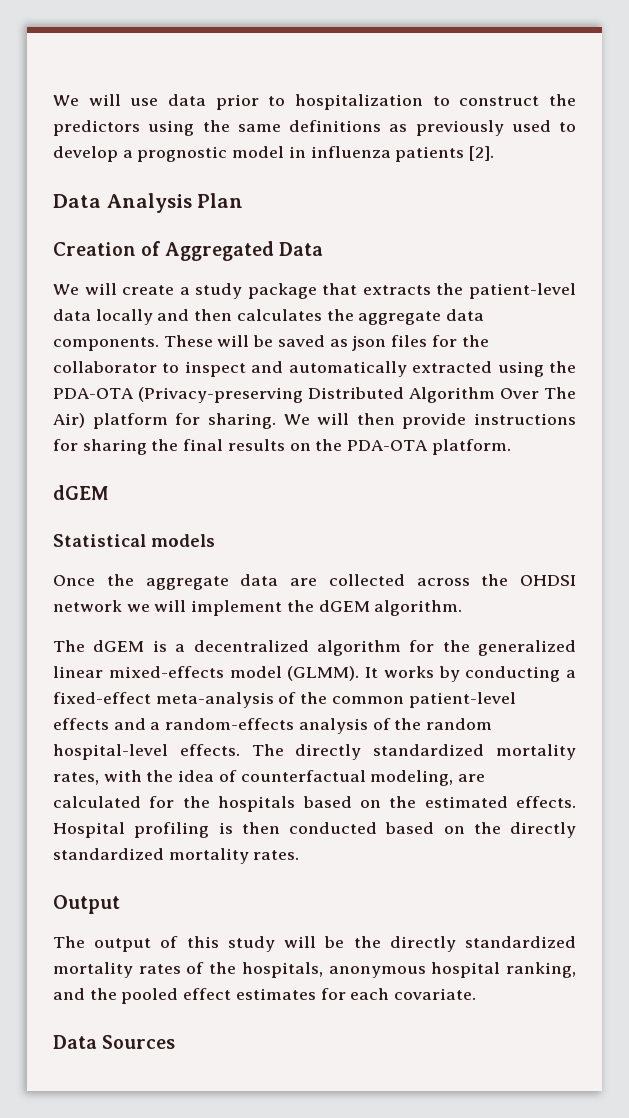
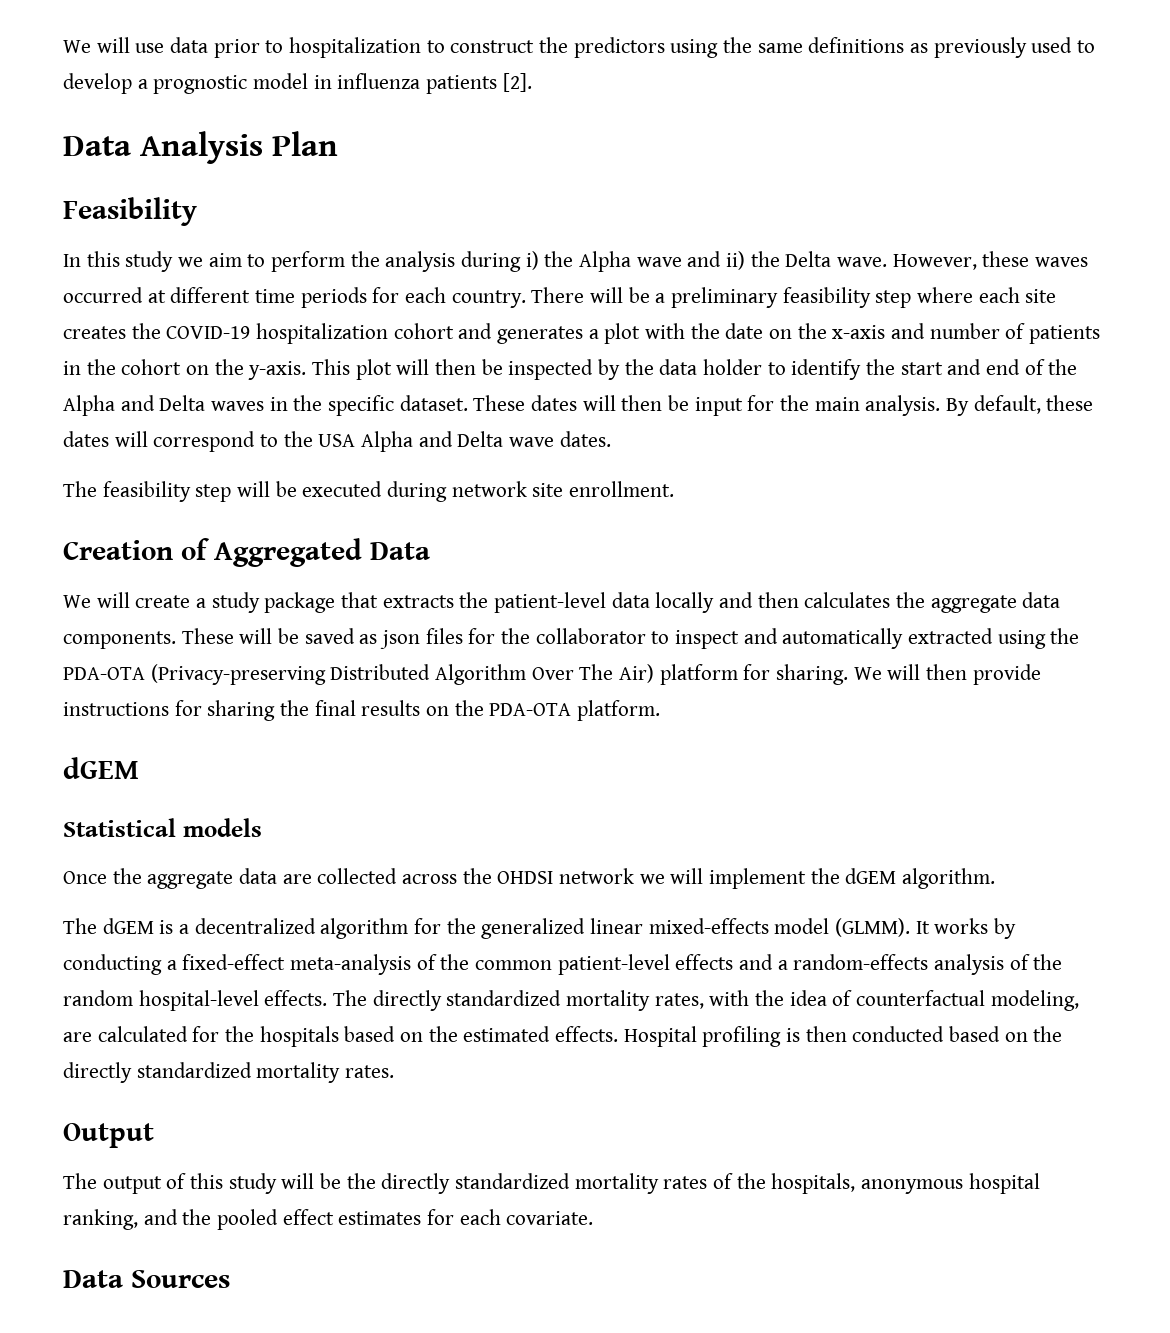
+ Feasibility
+ In this study we aim to perform the analysis during i) the Alpha wave and ii) the Delta wave. However, these waves occurred at different time periods for each country. There will be a preliminary feasibility step where each site creates the COVID-19 hospitalization cohort and generates a plot with the date on the x-axis and number of patients in the cohort on the y-axis. This plot will then be inspected by the data holder to identify the start and end of the Alpha and Delta waves in the specific dataset. These dates will then be input for the main analysis. By default, these dates will correspond to the USA Alpha and Delta wave dates.
+ The feasibility step will be executed during network site enrollment.

